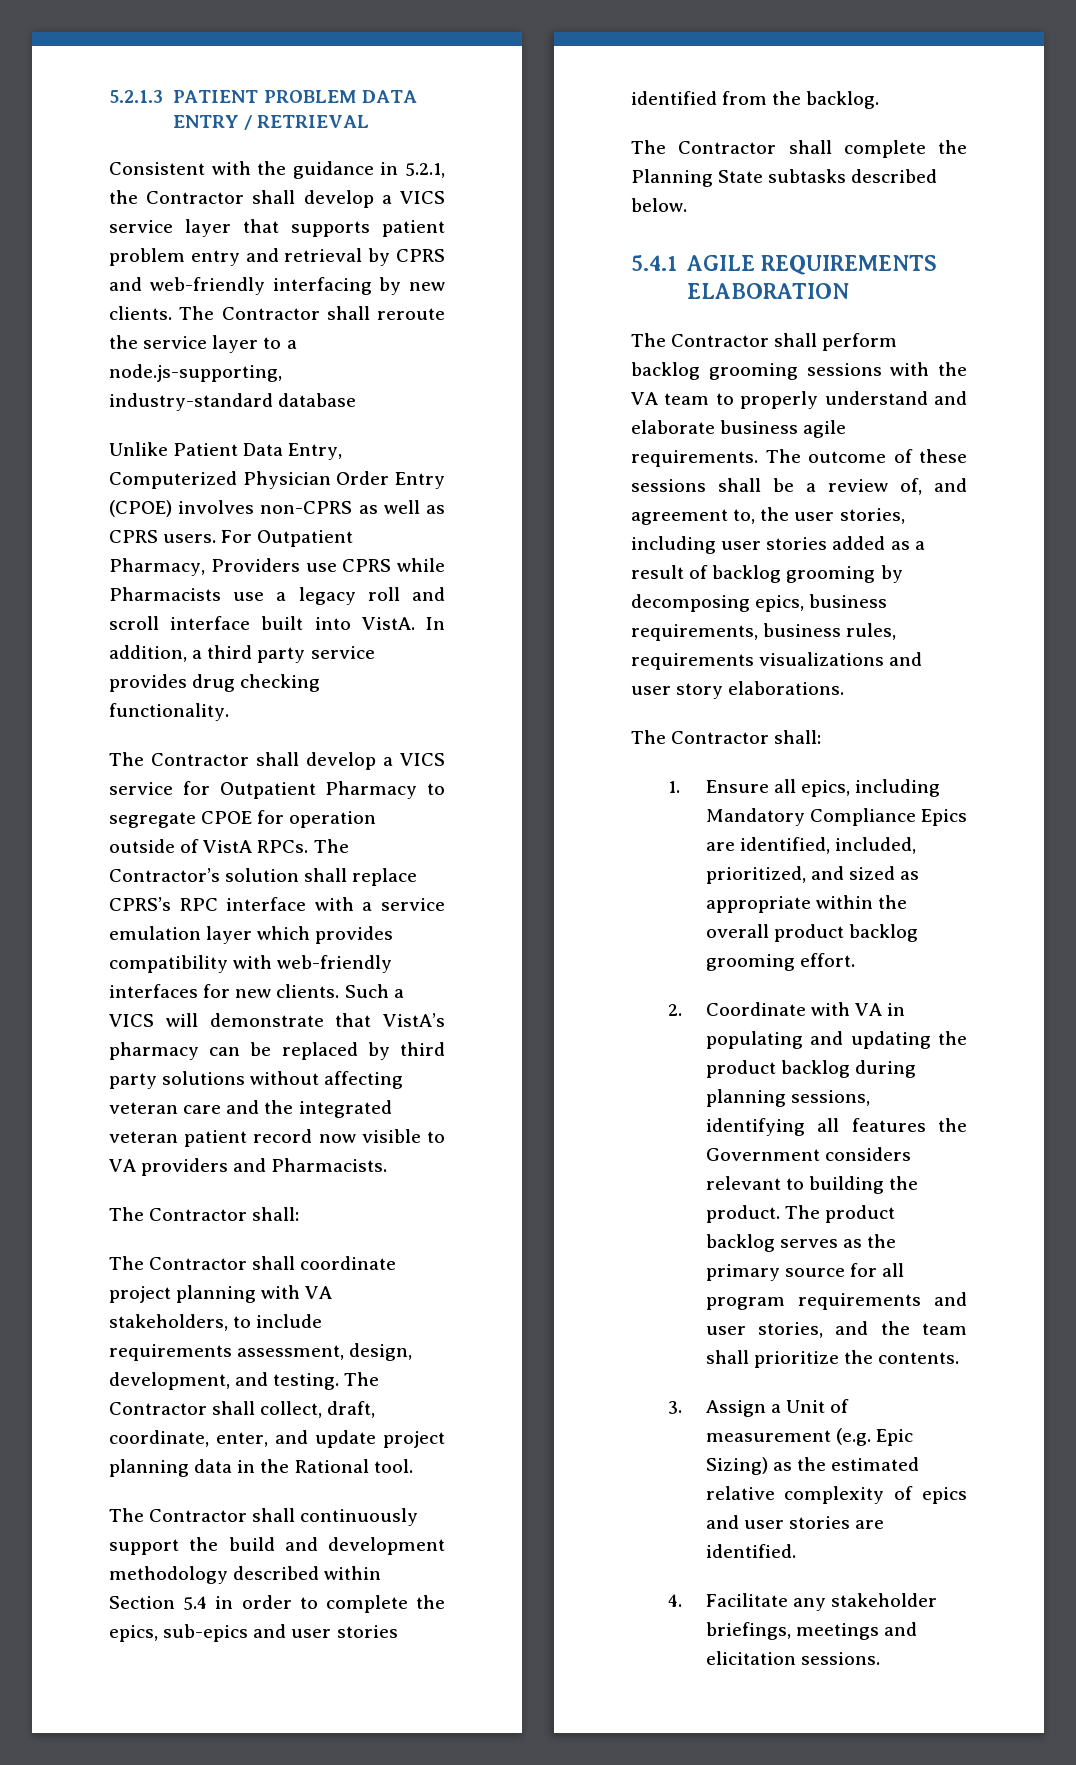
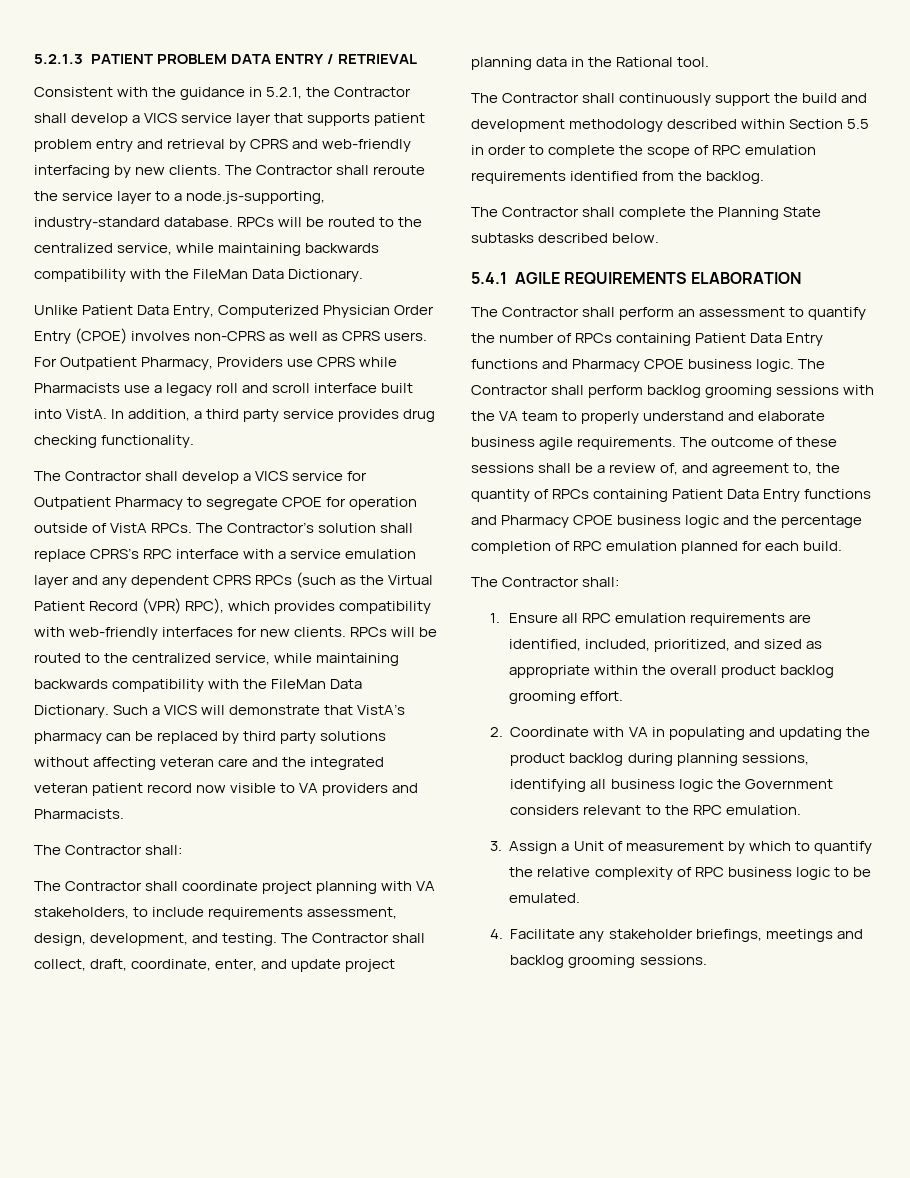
- The Contractor shall reroute the service layer to a node.js-supporting, industry-standard database
+ The Contractor shall reroute the service layer to a node.js-supporting, industry-standard database. RPCs will be routed to the centralized service, while maintaining backwards compatibility with the FileMan Data Dictionary.
- The Contractor’s solution shall replace CPRS’s RPC interface with a service emulation layer which provides compatibility with web-friendly interfaces for new clients.
+ The Contractor’s solution shall replace CPRS’s RPC interface with a service emulation layer and any dependent CPRS RPCs (such as the Virtual Patient Record (VPR) RPC), which provides compatibility with web-friendly interfaces for new clients. RPCs will be routed to the centralized service, while maintaining backwards compatibility with the FileMan Data Dictionary.
- The Contractor shall continuously support the build and development methodology described within Section 5.4 in order to complete the epics, sub-epics and user stories identified from the backlog.
+ The Contractor shall continuously support the build and development methodology described within Section 5.5 in order to complete the scope of RPC emulation requirements identified from the backlog.
- The Contractor shall perform backlog grooming sessions with the VA team to properly understand and elaborate business agile requirements.
+ The Contractor shall perform an assessment to quantify the number of RPCs containing Patient Data Entry functions and Pharmacy CPOE business logic. The Contractor shall perform backlog grooming sessions with the VA team to properly understand and elaborate business agile requirements.
- The outcome of these sessions shall be a review of, and agreement to, the user stories, including user stories added as a result of backlog grooming by decomposing epics, business requirements, business rules, requirements visualizations and user story elaborations.
+ The outcome of these sessions shall be a review of, and agreement to, the quantity of RPCs containing Patient Data Entry functions and Pharmacy CPOE business logic and the percentage completion of RPC emulation planned for each build.
- 1. Ensure all epics, including Mandatory Compliance Epics are identified, included, prioritized, and sized as appropriate within the overall product backlog grooming effort.
+ 1. Ensure all RPC emulation requirements are identified, included, prioritized, and sized as appropriate within the overall product backlog grooming effort.
- 2. Coordinate with VA in populating and updating the product backlog during planning sessions, identifying all features the Government considers relevant to building the product. The product backlog serves as the primary source for all program requirements and user stories, and the team shall prioritize the contents.
+ 2. Coordinate with VA in populating and updating the product backlog during planning sessions, identifying all business logic the Government considers relevant to the RPC emulation.
- 3. Assign a Unit of measurement (e.g. Epic Sizing) as the estimated relative complexity of epics and user stories are identified.
+ 3. Assign a Unit of measurement by which to quantify the relative complexity of RPC business logic to be emulated.
- 4. Facilitate any stakeholder briefings, meetings and elicitation sessions.
+ 4. Facilitate any stakeholder briefings, meetings and backlog grooming sessions.

